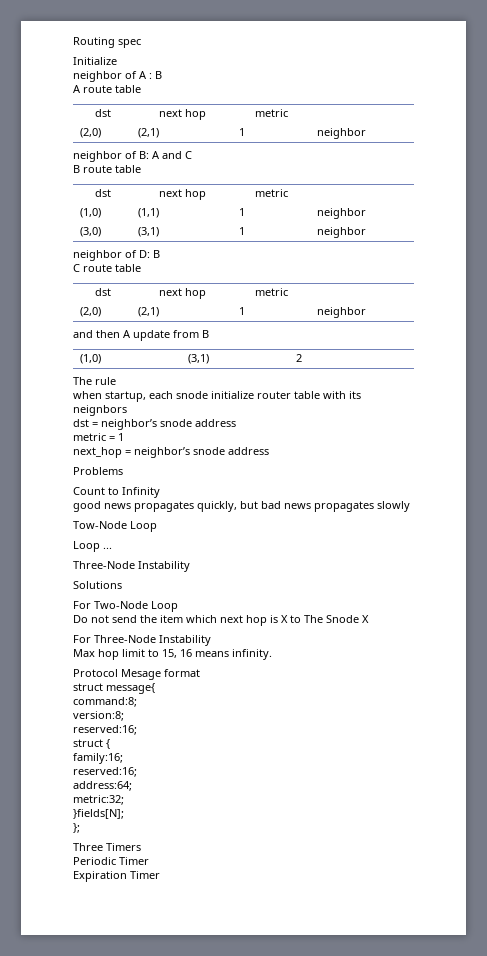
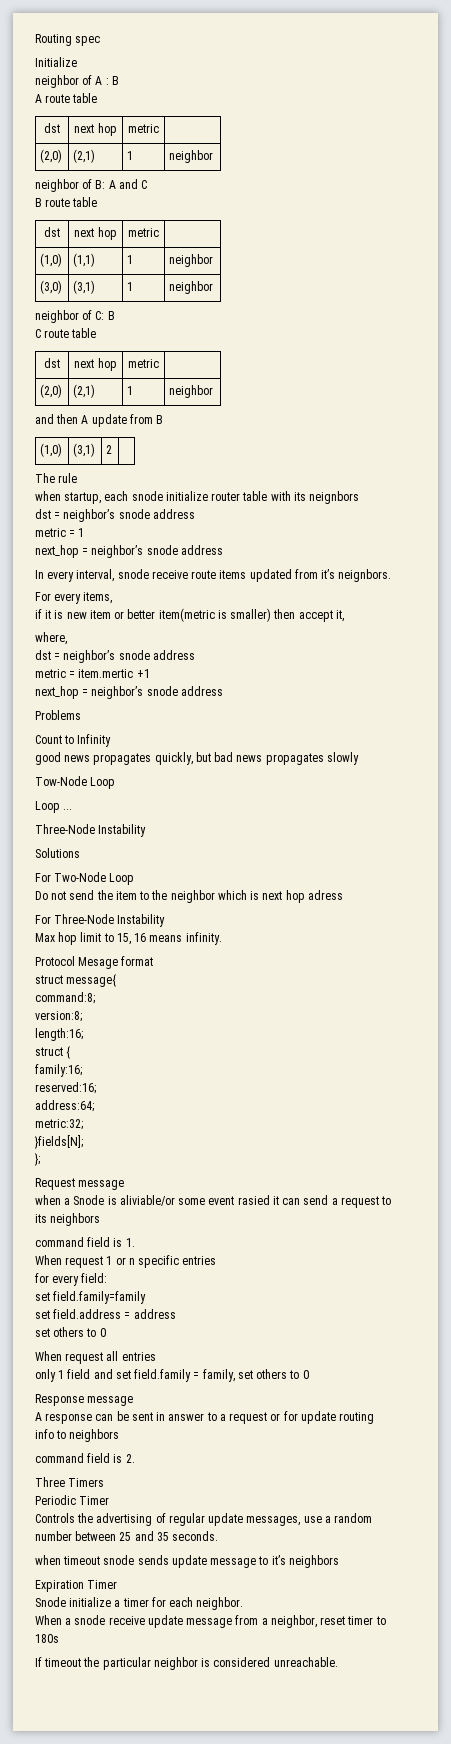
- neighbor of D: B
+ neighbor of C: B
+ In every interval, snode receive route items updated from it’s neignbors.
+ For every items,
+ if it is new item or better item(metric is smaller) then accept it,
+ where,
+ dst = neighbor’s snode address
+ metric = item.mertic +1
+ next_hop = neighbor’s snode address
- Do not send the item which next hop is X to The Snode X
+ Do not send the item to the neighbor which is next hop adress
  version:8;
- reserved:16;
+ length:16;
+ Request message
+ when a Snode is aliviable/or some event rasied it can send a request to its neighbors
+ command field is 1.
+ When request 1 or n specific entries
+ for every field:
+ set field.family=family
+ set field.address = address
+ set others to 0
+ When request all entries
+ only 1 field and set field.family = family, set others to 0
+ Response message
+ A response can be sent in answer to a request or for update routing info to neighbors
+ command field is 2.
  Three Timers
  Periodic Timer
+ Controls the advertising of regular update messages, use a random number between 25 and 35 seconds.
+ when timeout snode sends update message to it’s neighbors
  Expiration Timer
+ Snode initialize a timer for each neighbor.
+ When a snode receive update message from a neighbor, reset timer to 180s
+ If timeout the particular neighbor is considered unreachable.

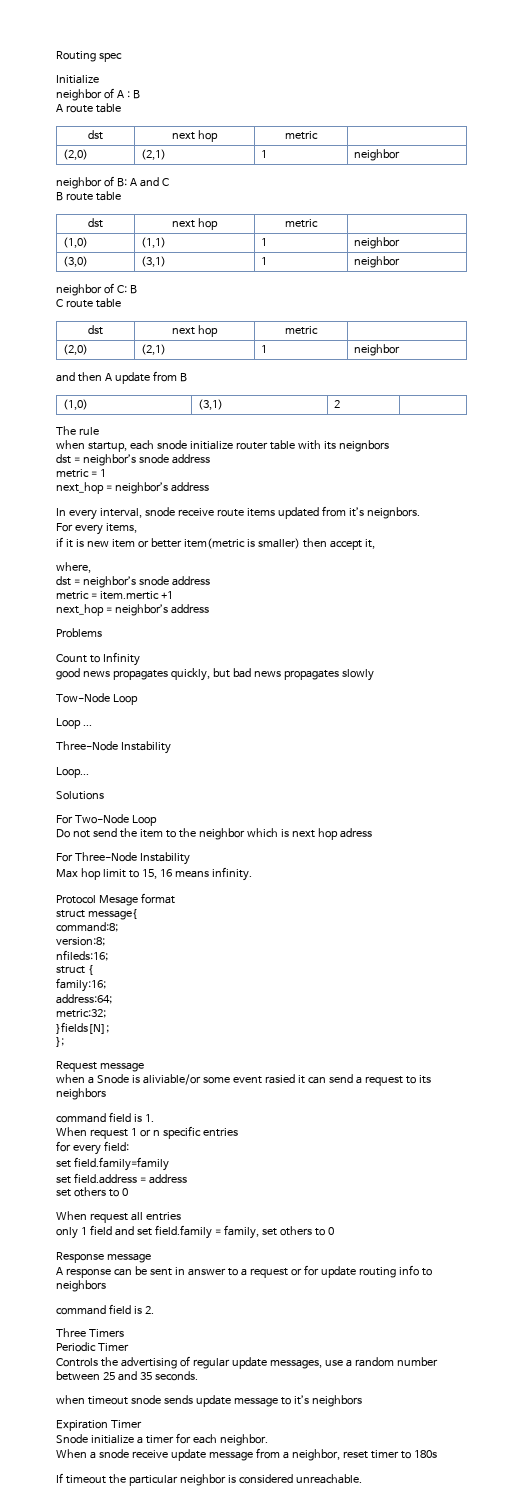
  metric = 1
- next_hop = neighbor’s snode address
+ next_hop = neighbor’s address
  metric = item.mertic +1
- next_hop = neighbor’s snode address
+ next_hop = neighbor’s address
+ Loop...
- length:16;
+ nfileds:16;
- reserved:16;

